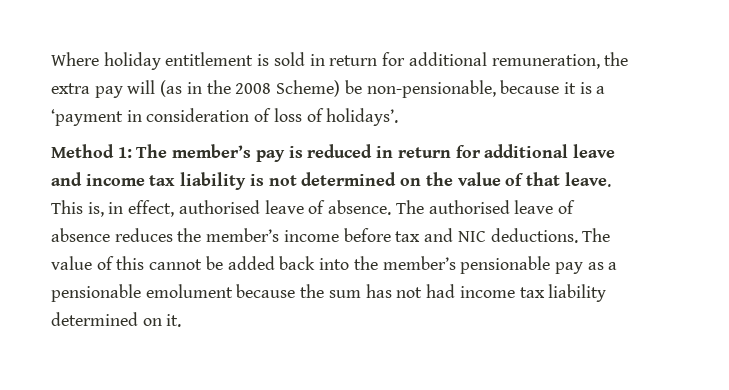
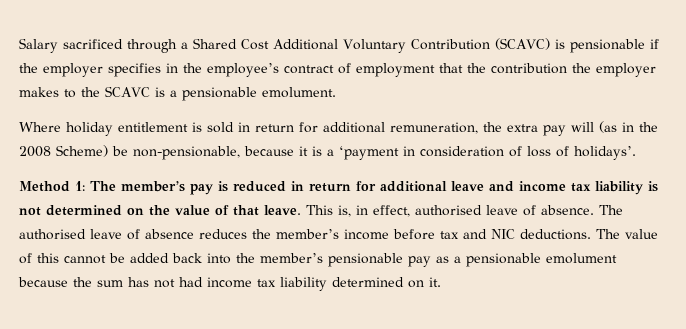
+ Salary sacrificed through a Shared Cost Additional Voluntary Contribution (SCAVC) is pensionable if the employer specifies in the employee’s contract of employment that the contribution the employer makes to the SCAVC is a pensionable emolument.

